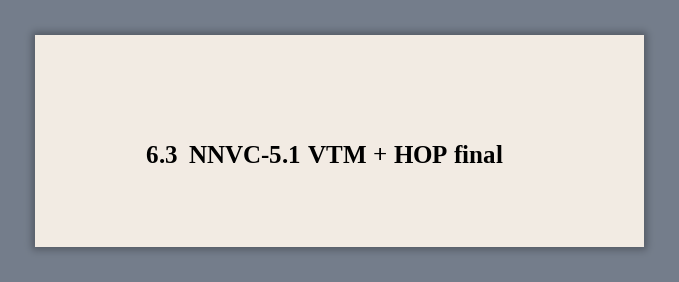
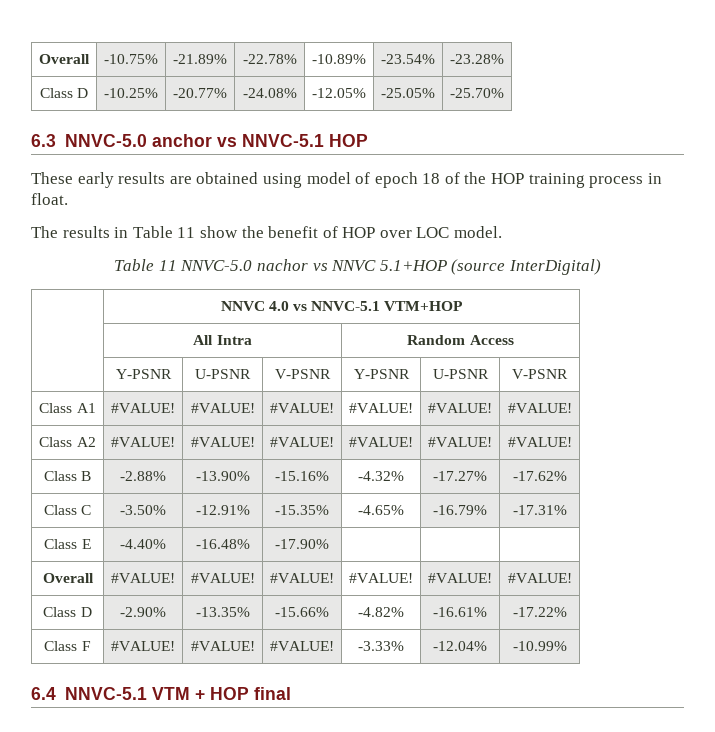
- 6.3 NNVC-5.1 VTM + HOP final
+ Overall | -10.75% | -21.89% | -22.78% | -10.89% | -23.54% | -23.28%
+ Class D | -10.25% | -20.77% | -24.08% | -12.05% | -25.05% | -25.70%
+ 6.3 NNVC-5.0 anchor vs NNVC-5.1 HOP
+ These early results are obtained using model of epoch 18 of the HOP training process in float.
+ The results in Table 11 show the benefit of HOP over LOC model.
+ Table 11 NNVC-5.0 nachor vs NNVC 5.1+HOP (source InterDigital)
+ | NNVC 4.0 vs NNVC-5.1 VTM+HOP
+ | All Intra | Random Access
+ | Y-PSNR | U-PSNR | V-PSNR | Y-PSNR | U-PSNR | V-PSNR
+ Class A1 | #VALUE! | #VALUE! | #VALUE! | #VALUE! | #VALUE! | #VALUE!
+ Class A2 | #VALUE! | #VALUE! | #VALUE! | #VALUE! | #VALUE! | #VALUE!
+ Class B | -2.88% | -13.90% | -15.16% | -4.32% | -17.27% | -17.62%
+ Class C | -3.50% | -12.91% | -15.35% | -4.65% | -16.79% | -17.31%
+ Class E | -4.40% | -16.48% | -17.90% | | |
+ Overall | #VALUE! | #VALUE! | #VALUE! | #VALUE! | #VALUE! | #VALUE!
+ Class D | -2.90% | -13.35% | -15.66% | -4.82% | -16.61% | -17.22%
+ Class F | #VALUE! | #VALUE! | #VALUE! | -3.33% | -12.04% | -10.99%
+ 6.4 NNVC-5.1 VTM + HOP final

